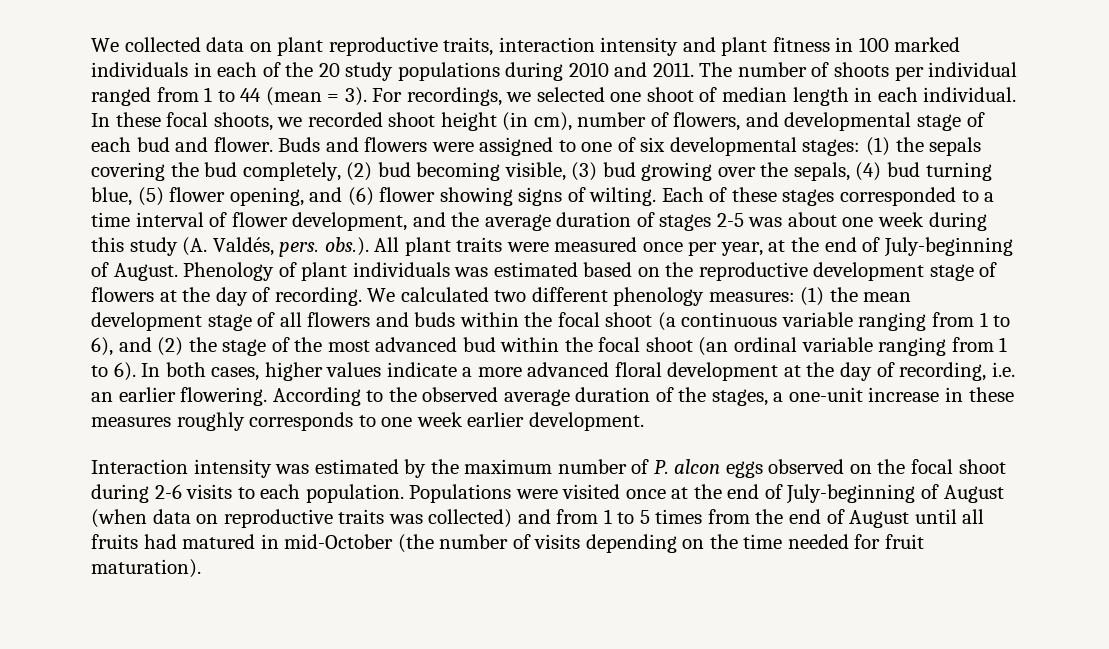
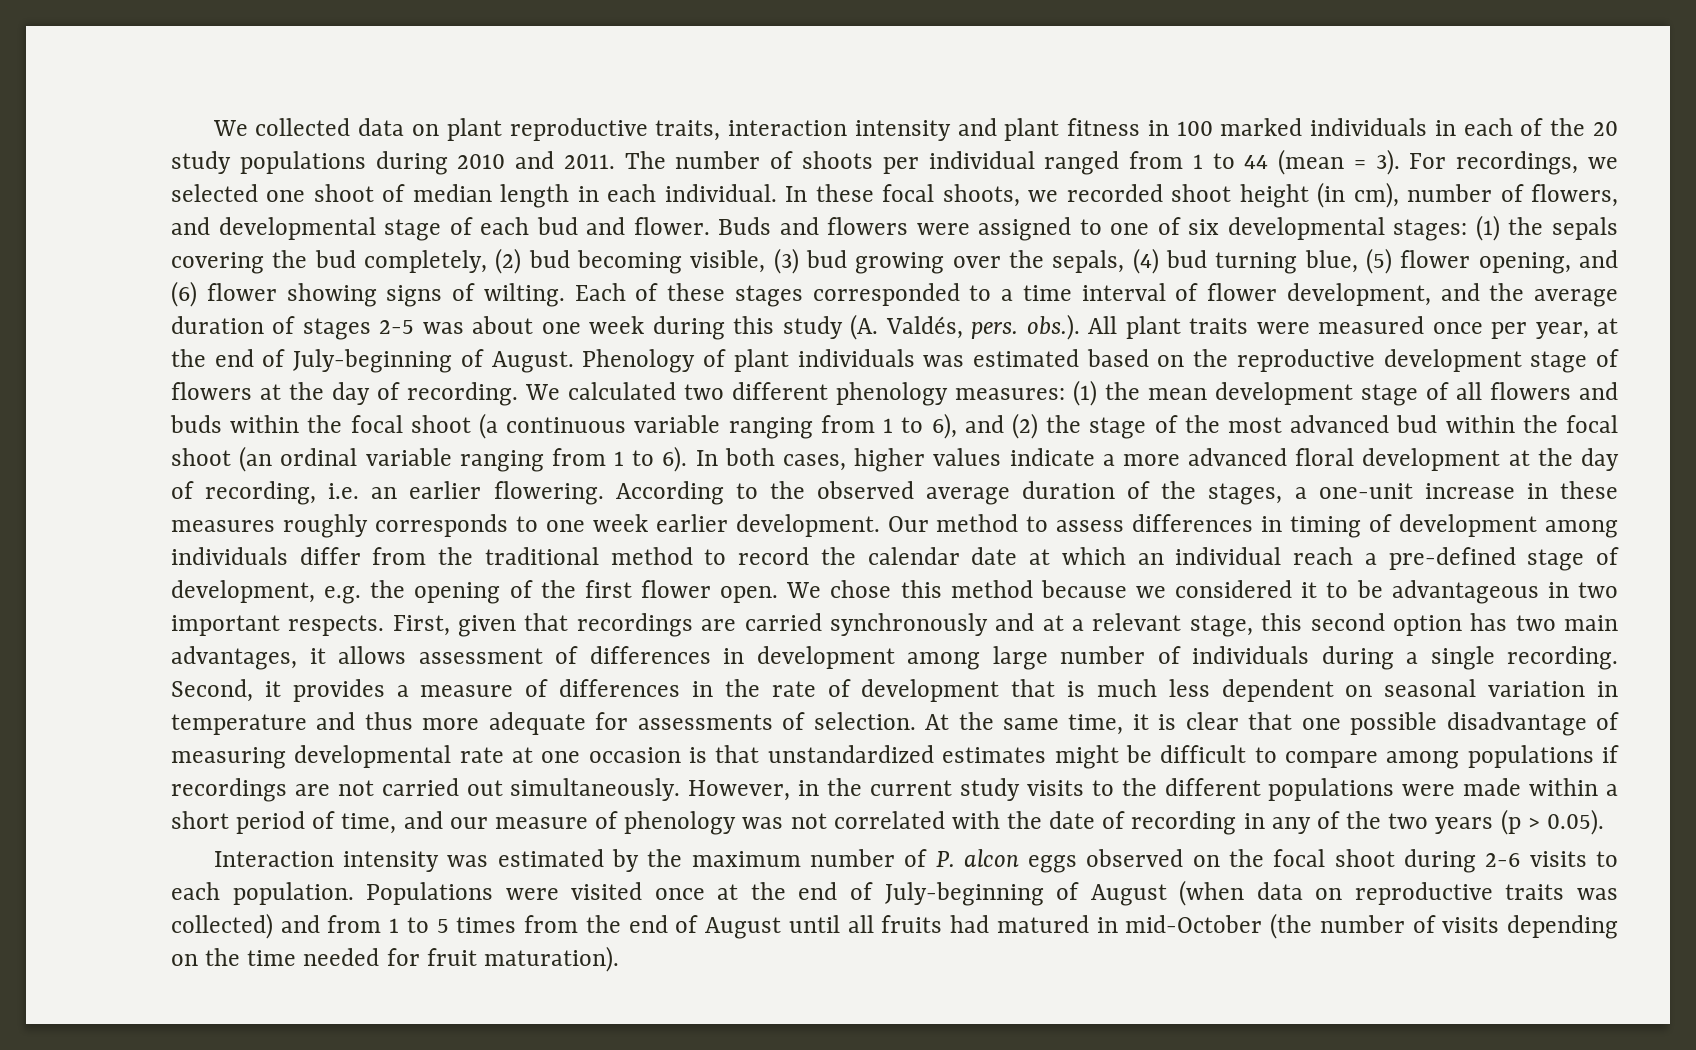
+ Our method to assess differences in timing of development among individuals differ from the traditional method to record the calendar date at which an individual reach a pre-defined stage of development, e.g. the opening of the first flower open. We chose this method because we considered it to be advantageous in two important respects. First, given that recordings are carried synchronously and at a relevant stage, this second option has two main advantages, it allows assessment of differences in development among large number of individuals during a single recording. Second, it provides a measure of differences in the rate of development that is much less dependent on seasonal variation in temperature and thus more adequate for assessments of selection. At the same time, it is clear that one possible disadvantage of measuring developmental rate at one occasion is that unstandardized estimates might be difficult to compare among populations if recordings are not carried out simultaneously. However, in the current study visits to the different populations were made within a short period of time, and our measure of phenology was not correlated with the date of recording in any of the two years (p > 0.05).

